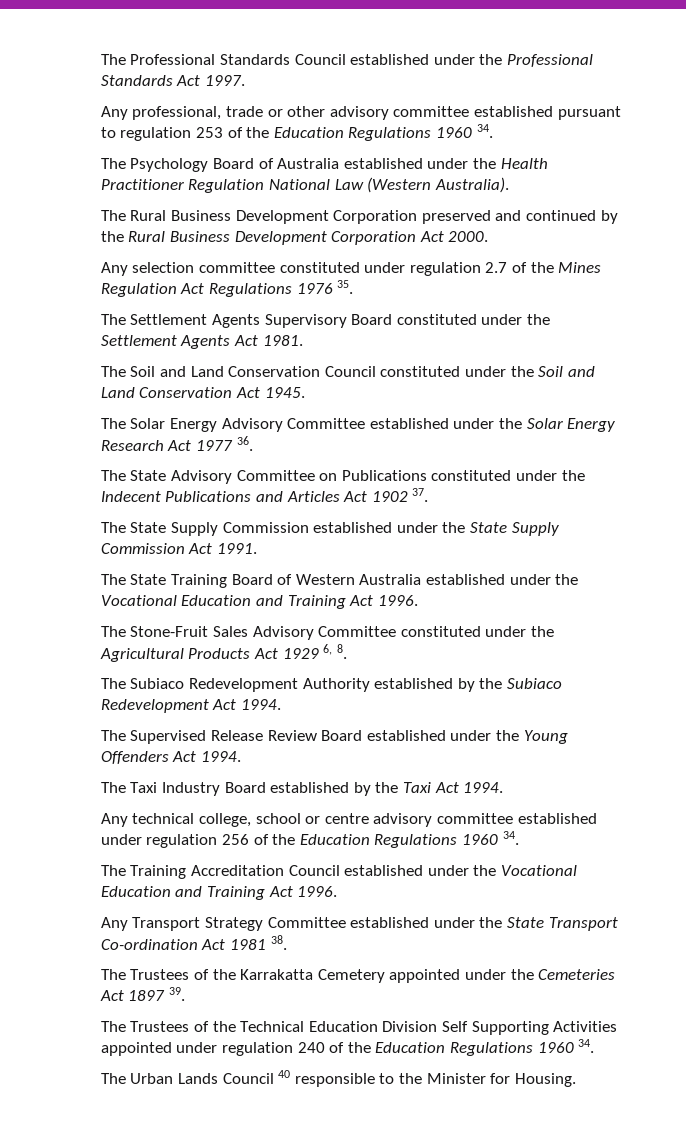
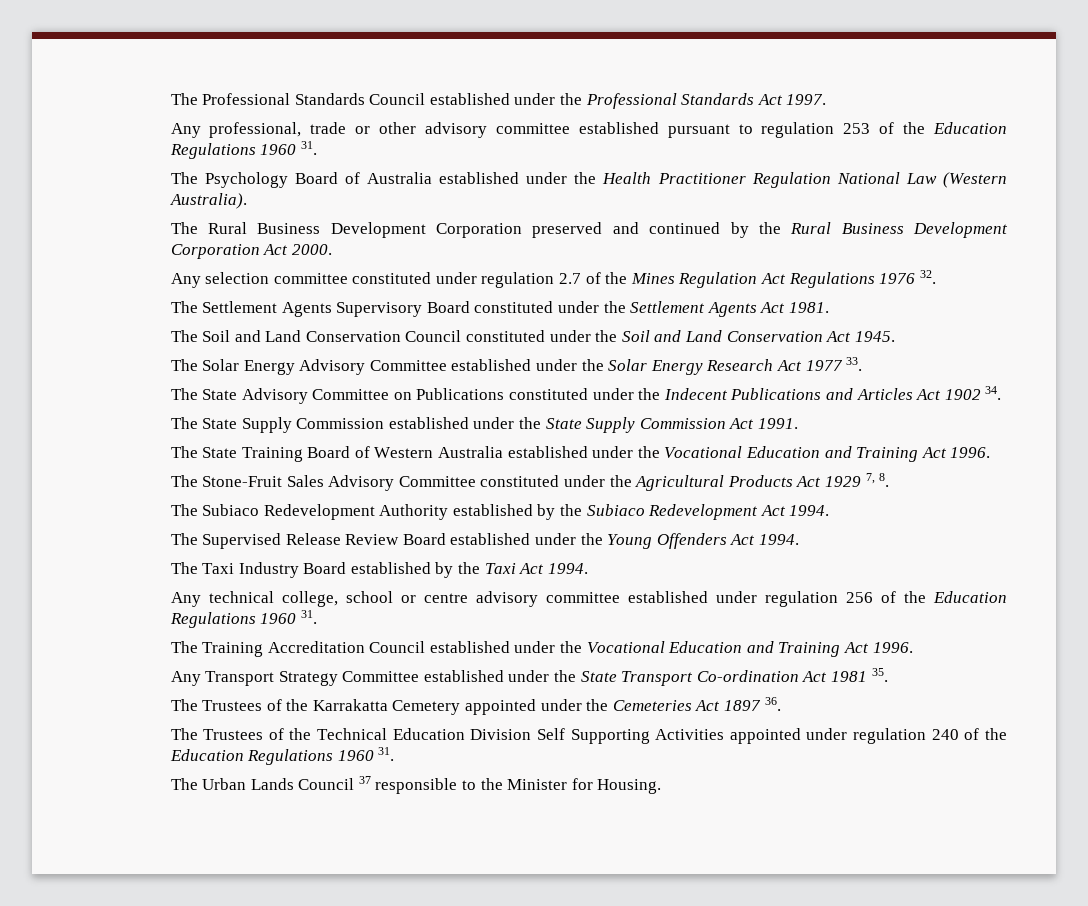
- Any professional, trade or other advisory committee established pursuant to regulation 253 of the Education Regulations 1960 34.
+ Any professional, trade or other advisory committee established pursuant to regulation 253 of the Education Regulations 1960 31.
- Any selection committee constituted under regulation 2.7 of the Mines Regulation Act Regulations 1976 35.
+ Any selection committee constituted under regulation 2.7 of the Mines Regulation Act Regulations 1976 32.
- The Solar Energy Advisory Committee established under the Solar Energy Research Act 1977 36.
+ The Solar Energy Advisory Committee established under the Solar Energy Research Act 1977 33.
- The State Advisory Committee on Publications constituted under the Indecent Publications and Articles Act 1902 37.
+ The State Advisory Committee on Publications constituted under the Indecent Publications and Articles Act 1902 34.
- The Stone-Fruit Sales Advisory Committee constituted under the Agricultural Products Act 1929 6, 8.
+ The Stone-Fruit Sales Advisory Committee constituted under the Agricultural Products Act 1929 7, 8.
- Any technical college, school or centre advisory committee established under regulation 256 of the Education Regulations 1960 34.
+ Any technical college, school or centre advisory committee established under regulation 256 of the Education Regulations 1960 31.
- Any Transport Strategy Committee established under the State Transport Co-ordination Act 1981 38.
+ Any Transport Strategy Committee established under the State Transport Co-ordination Act 1981 35.
- The Trustees of the Karrakatta Cemetery appointed under the Cemeteries Act 1897 39.
+ The Trustees of the Karrakatta Cemetery appointed under the Cemeteries Act 1897 36.
- The Trustees of the Technical Education Division Self Supporting Activities appointed under regulation 240 of the Education Regulations 1960 34.
+ The Trustees of the Technical Education Division Self Supporting Activities appointed under regulation 240 of the Education Regulations 1960 31.
- The Urban Lands Council 40 responsible to the Minister for Housing.
+ The Urban Lands Council 37 responsible to the Minister for Housing.

